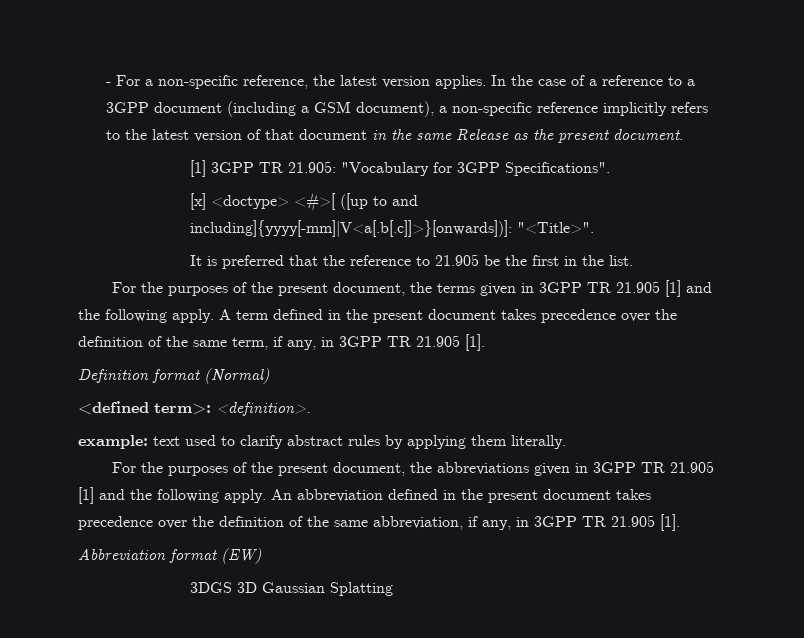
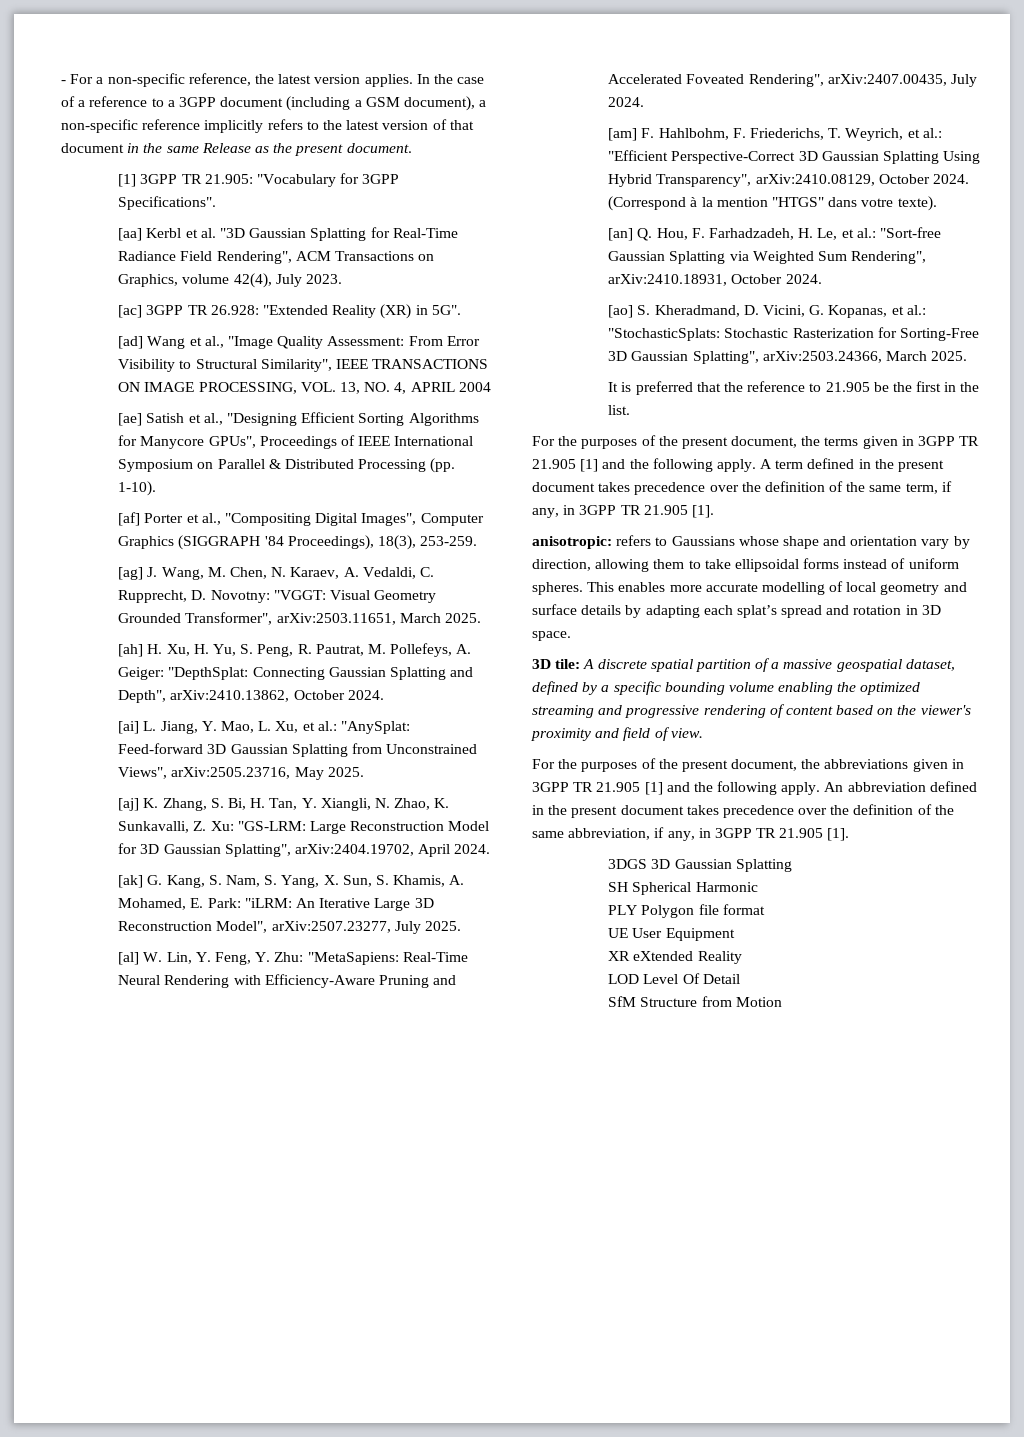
- [x] <doctype> <#>[ ([up to and including]{yyyy[-mm]|V<a[.b[.c]]>}[onwards])]: "<Title>".
+ [aa] Kerbl et al. "3D Gaussian Splatting for Real-Time Radiance Field Rendering", ACM Transactions on Graphics, volume 42(4), July 2023.
+ [ac] 3GPP TR 26.928: "Extended Reality (XR) in 5G".
+ [ad] Wang et al., "Image Quality Assessment: From Error Visibility to Structural Similarity", IEEE TRANSACTIONS ON IMAGE PROCESSING, VOL. 13, NO. 4, APRIL 2004
+ [ae] Satish et al., "Designing Efficient Sorting Algorithms for Manycore GPUs", Proceedings of IEEE International Symposium on Parallel & Distributed Processing (pp. 1-10).
+ [af] Porter et al., "Compositing Digital Images", Computer Graphics (SIGGRAPH '84 Proceedings), 18(3), 253-259.
+ [ag] J. Wang, M. Chen, N. Karaev, A. Vedaldi, C. Rupprecht, D. Novotny: "VGGT: Visual Geometry Grounded Transformer", arXiv:2503.11651, March 2025.
+ [ah] H. Xu, H. Yu, S. Peng, R. Pautrat, M. Pollefeys, A. Geiger: "DepthSplat: Connecting Gaussian Splatting and Depth", arXiv:2410.13862, October 2024.
+ [ai] L. Jiang, Y. Mao, L. Xu, et al.: "AnySplat: Feed-forward 3D Gaussian Splatting from Unconstrained Views", arXiv:2505.23716, May 2025.
+ [aj] K. Zhang, S. Bi, H. Tan, Y. Xiangli, N. Zhao, K. Sunkavalli, Z. Xu: "GS-LRM: Large Reconstruction Model for 3D Gaussian Splatting", arXiv:2404.19702, April 2024.
+ [ak] G. Kang, S. Nam, S. Yang, X. Sun, S. Khamis, A. Mohamed, E. Park: "iLRM: An Iterative Large 3D Reconstruction Model", arXiv:2507.23277, July 2025.
+ [al] W. Lin, Y. Feng, Y. Zhu: "MetaSapiens: Real-Time Neural Rendering with Efficiency-Aware Pruning and Accelerated Foveated Rendering", arXiv:2407.00435, July 2024.
+ [am] F. Hahlbohm, F. Friederichs, T. Weyrich, et al.: "Efficient Perspective-Correct 3D Gaussian Splatting Using Hybrid Transparency", arXiv:2410.08129, October 2024. (Correspond à la mention "HTGS" dans votre texte).
+ [an] Q. Hou, F. Farhadzadeh, H. Le, et al.: "Sort-free Gaussian Splatting via Weighted Sum Rendering", arXiv:2410.18931, October 2024.
+ [ao] S. Kheradmand, D. Vicini, G. Kopanas, et al.: "StochasticSplats: Stochastic Rasterization for Sorting-Free 3D Gaussian Splatting", arXiv:2503.24366, March 2025.
- Definition format (Normal)
- <defined term>: <definition>.
- example: text used to clarify abstract rules by applying them literally.
+ anisotropic: refers to Gaussians whose shape and orientation vary by direction, allowing them to take ellipsoidal forms instead of uniform spheres. This enables more accurate modelling of local geometry and surface details by adapting each splat’s spread and rotation in 3D space.
+ 3D tile: A discrete spatial partition of a massive geospatial dataset, defined by a specific bounding volume enabling the optimized streaming and progressive rendering of content based on the viewer's proximity and field of view.
- Abbreviation format (EW)
+ SH Spherical Harmonic
+ PLY Polygon file format
+ UE User Equipment
+ XR eXtended Reality
+ LOD Level Of Detail
+ SfM Structure from Motion

